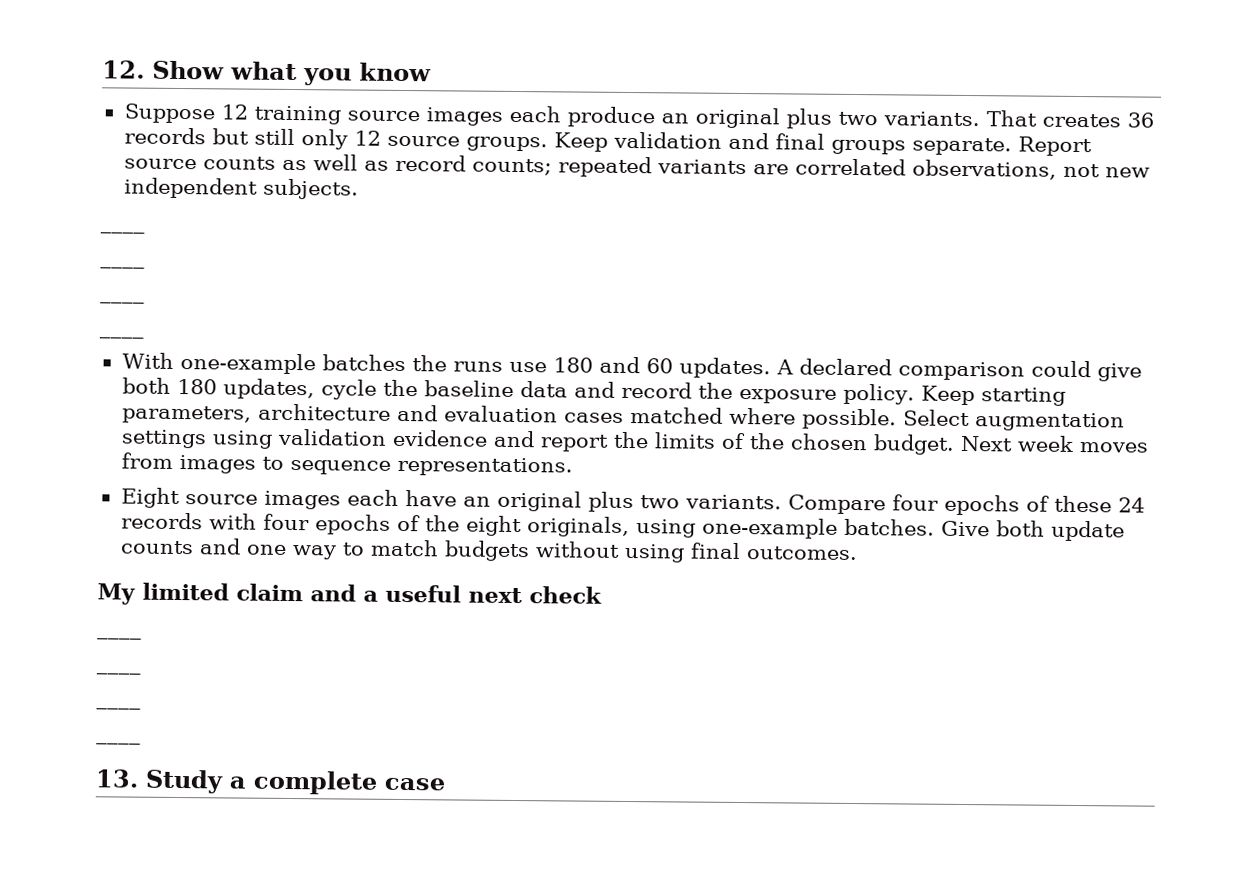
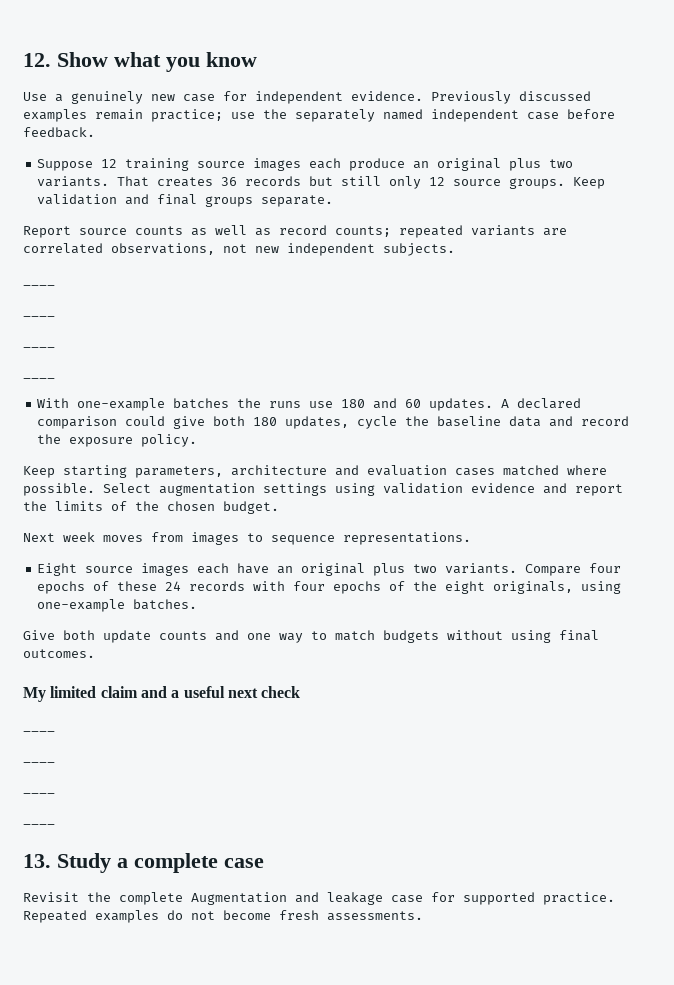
+ Use a genuinely new case for independent evidence. Previously discussed examples remain practice; use the separately named independent case before feedback.
- Keep validation and final groups separate. Report source counts as well as record counts; repeated variants are correlated observations, not new independent subjects.
+ Keep validation and final groups separate.
+ Report source counts as well as record counts; repeated variants are correlated observations, not new independent subjects.
- A declared comparison could give both 180 updates, cycle the baseline data and record the exposure policy. Keep starting parameters, architecture and evaluation cases matched where possible.
+ A declared comparison could give both 180 updates, cycle the baseline data and record the exposure policy.
+ Keep starting parameters, architecture and evaluation cases matched where possible.
- Select augmentation settings using validation evidence and report the limits of the chosen budget. Next week moves from images to sequence representations.
+ Select augmentation settings using validation evidence and report the limits of the chosen budget.
+ Next week moves from images to sequence representations.
- Compare four epochs of these 24 records with four epochs of the eight originals, using one-example batches. Give both update counts and one way to match budgets without using final outcomes.
+ Compare four epochs of these 24 records with four epochs of the eight originals, using one-example batches.
+ Give both update counts and one way to match budgets without using final outcomes.
+ Revisit the complete Augmentation and leakage case for supported practice. Repeated examples do not become fresh assessments.

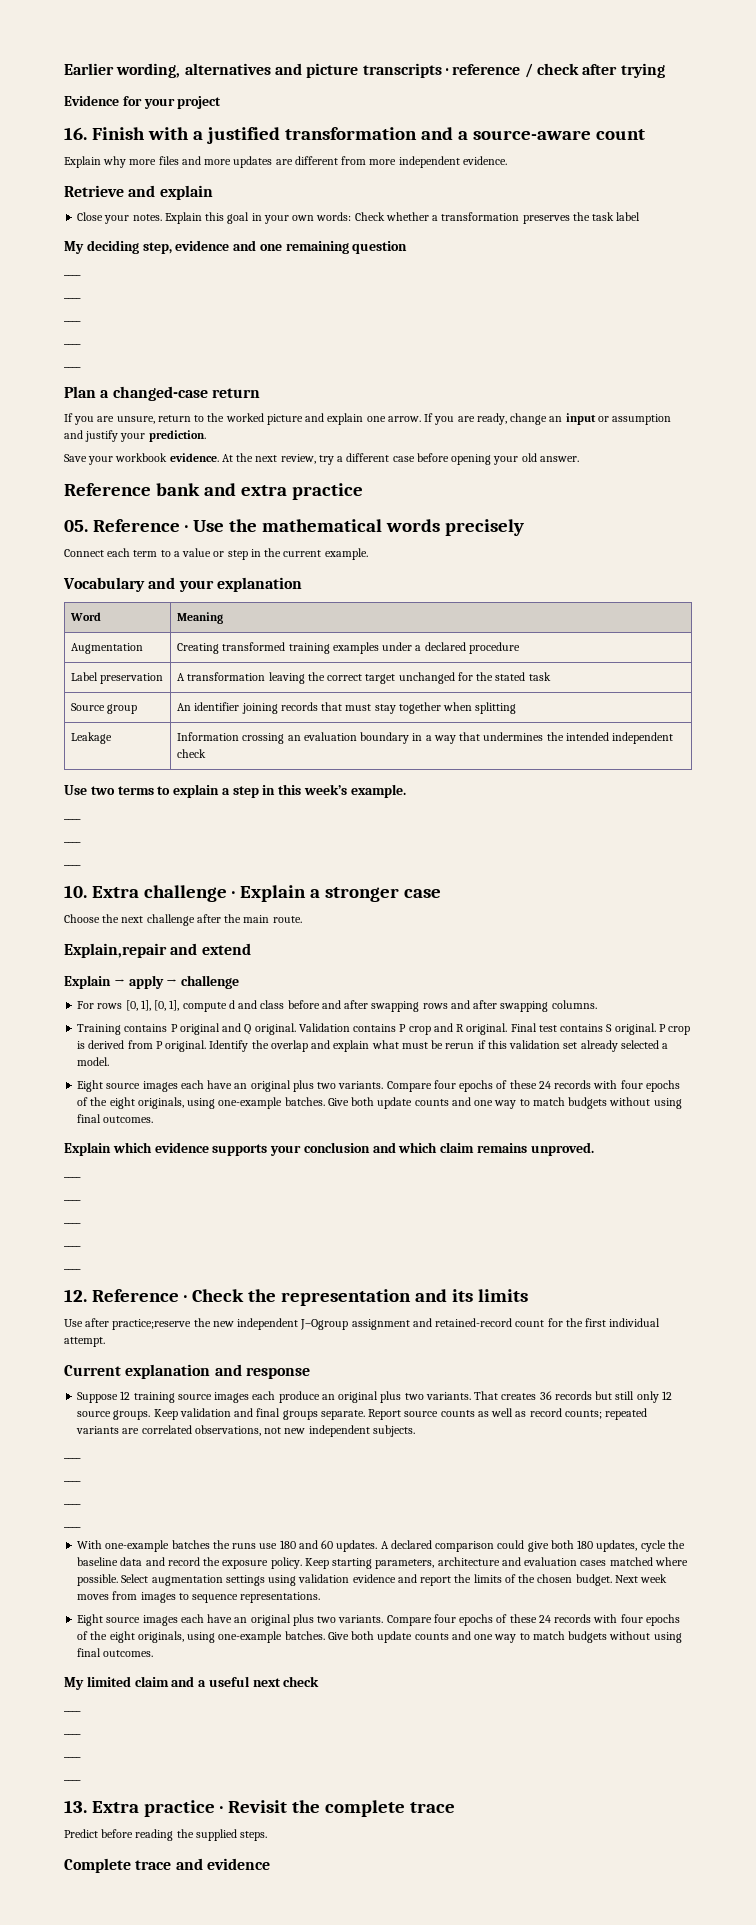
- 12. Show what you know
- Use a genuinely new case for independent evidence. Previously discussed examples remain practice; use the separately named independent case before feedback.
+ Earlier wording, alternatives and picture transcripts · reference / check after trying
+ Evidence for your project
+ 16. Finish with a justified transformation and a source-aware count
+ Explain why more files and more updates are different from more independent evidence.
+ Retrieve and explain
+ Close your notes. Explain this goal in your own words: Check whether a transformation preserves the task label
+ My deciding step, evidence and one remaining question
+ ____
+ ____
+ ____
+ ____
+ ____
+ Plan a changed-case return
+ If you are unsure, return to the worked picture and explain one arrow. If you are ready, change an input or assumption and justify your prediction.
+ Save your workbook evidence. At the next review, try a different case before opening your old answer.
+ Reference bank and extra practice
+ 05. Reference · Use the mathematical words precisely
+ Connect each term to a value or step in the current example.
+ Vocabulary and your explanation
+ Word | Meaning
+ Augmentation | Creating transformed training examples under a declared procedure
+ Label preservation | A transformation leaving the correct target unchanged for the stated task
+ Source group | An identifier joining records that must stay together when splitting
+ Leakage | Information crossing an evaluation boundary in a way that undermines the intended independent check
+ Use two terms to explain a step in this week’s example.
+ ____
+ ____
+ ____
+ 10. Extra challenge · Explain a stronger case
+ Choose the next challenge after the main route.
+ Explain,repair and extend
+ Explain → apply → challenge
+ For rows [0, 1], [0, 1], compute d and class before and after swapping rows and after swapping columns.
+ Training contains P original and Q original. Validation contains P crop and R original. Final test contains S original. P crop is derived from P original. Identify the overlap and explain what must be rerun if this validation set already selected a model.
+ Eight source images each have an original plus two variants. Compare four epochs of these 24 records with four epochs of the eight originals, using one-example batches. Give both update counts and one way to match budgets without using final outcomes.
+ Explain which evidence supports your conclusion and which claim remains unproved.
+ ____
+ ____
+ ____
+ ____
+ ____
+ 12. Reference · Check the representation and its limits
+ Use after practice;reserve the new independent J–Ogroup assignment and retained-record count for the first individual attempt.
+ Current explanation and response
- Keep validation and final groups separate.
- Report source counts as well as record counts; repeated variants are correlated observations, not new independent subjects.
+ Keep validation and final groups separate. Report source counts as well as record counts; repeated variants are correlated observations, not new independent subjects.
- A declared comparison could give both 180 updates, cycle the baseline data and record the exposure policy.
- Keep starting parameters, architecture and evaluation cases matched where possible.
+ A declared comparison could give both 180 updates, cycle the baseline data and record the exposure policy. Keep starting parameters, architecture and evaluation cases matched where possible.
- Select augmentation settings using validation evidence and report the limits of the chosen budget.
- Next week moves from images to sequence representations.
- Eight source images each have an original plus two variants. Compare four epochs of these 24 records with four epochs of the eight originals, using one-example batches.
- Give both update counts and one way to match budgets without using final outcomes.
+ Select augmentation settings using validation evidence and report the limits of the chosen budget. Next week moves from images to sequence representations.
+ Eight source images each have an original plus two variants. Compare four epochs of these 24 records with four epochs of the eight originals, using one-example batches. Give both update counts and one way to match budgets without using final outcomes.
- 13. Study a complete case
- Revisit the complete Augmentation and leakage case for supported practice. Repeated examples do not become fresh assessments.
+ 13. Extra practice · Revisit the complete trace
+ Predict before reading the supplied steps.
+ Complete trace and evidence

